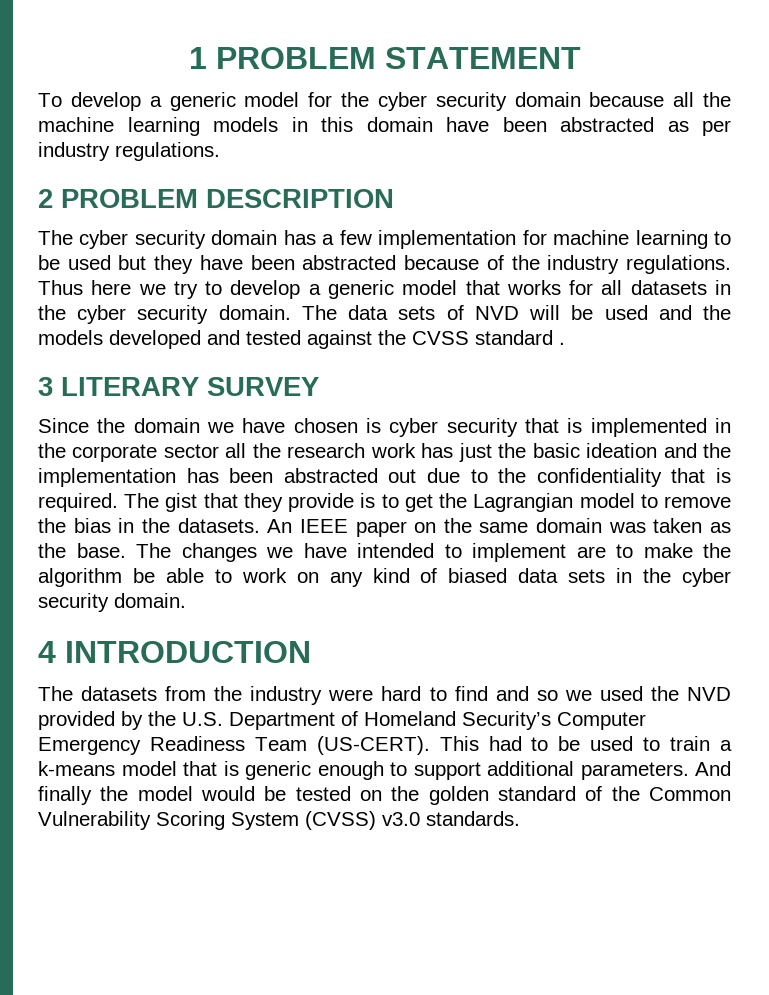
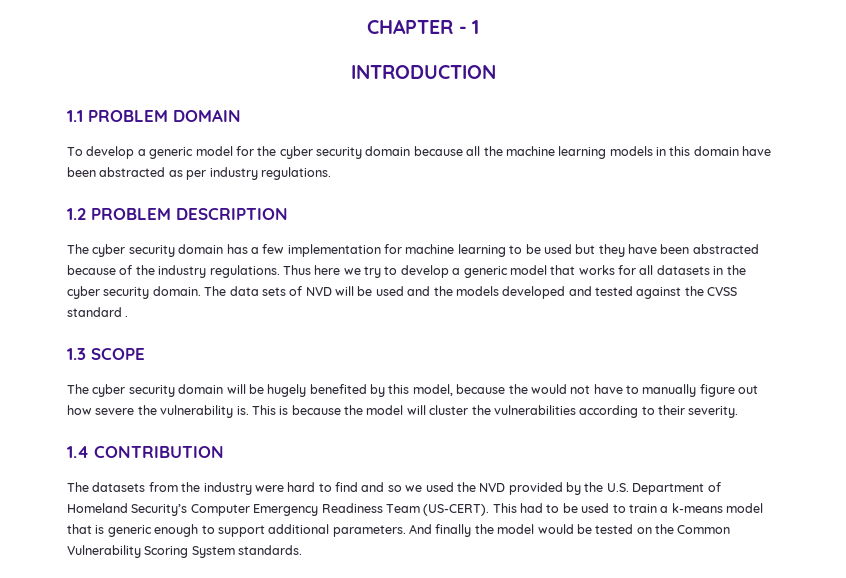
- 1 PROBLEM STATEMENT
+ CHAPTER - 1
+ INTRODUCTION
+ 1.1 PROBLEM DOMAIN
- 2 PROBLEM DESCRIPTION
+ 1.2 PROBLEM DESCRIPTION
- 3 LITERARY SURVEY
- Since the domain we have chosen is cyber security that is implemented in the corporate sector all the research work has just the basic ideation and the implementation has been abstracted out due to the confidentiality that is required. The gist that they provide is to get the Lagrangian model to remove the bias in the datasets. An IEEE paper on the same domain was taken as the base. The changes we have intended to implement are to make the algorithm be able to work on any kind of biased data sets in the cyber security domain.
- 4 INTRODUCTION
+ 1.3 SCOPE
+ The cyber security domain will be hugely benefited by this model, because the would not have to manually figure out how severe the vulnerability is. This is because the model will cluster the vulnerabilities according to their severity.
+ 1.4 CONTRIBUTION
- And finally the model would be tested on the golden standard of the Common Vulnerability Scoring System (CVSS) v3.0 standards.
+ And finally the model would be tested on the Common Vulnerability Scoring System standards.

